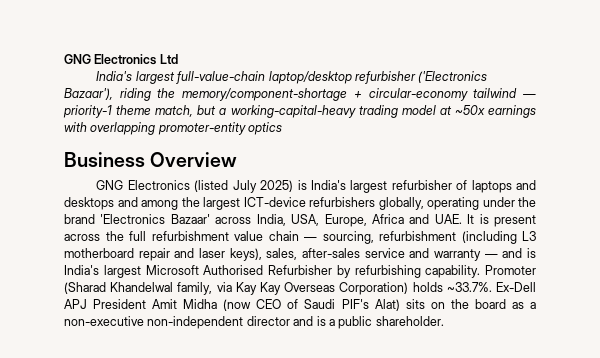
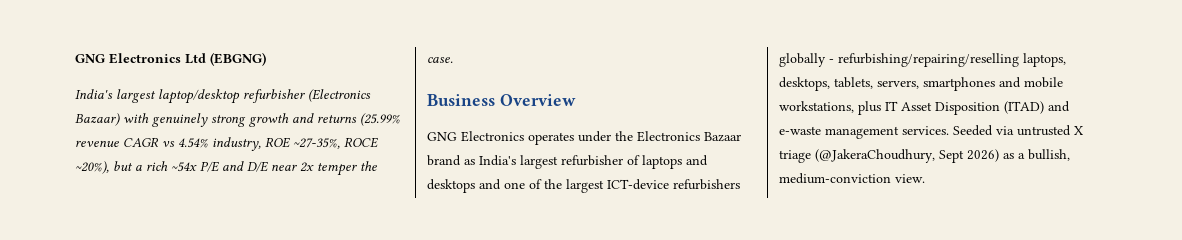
- GNG Electronics Ltd
- India's largest full-value-chain laptop/desktop refurbisher ('Electronics Bazaar'), riding the memory/component-shortage + circular-economy tailwind — priority-1 theme match, but a working-capital-heavy trading model at ~50x earnings with overlapping promoter-entity optics
+ GNG Electronics Ltd (EBGNG)
+ India's largest laptop/desktop refurbisher (Electronics Bazaar) with genuinely strong growth and returns (25.99% revenue CAGR vs 4.54% industry, ROE ~27-35%, ROCE ~20%), but a rich ~54x P/E and D/E near 2x temper the case.
  Business Overview
- GNG Electronics (listed July 2025) is India's largest refurbisher of laptops and desktops and among the largest ICT-device refurbishers globally, operating under the brand 'Electronics Bazaar' across India, USA, Europe, Africa and UAE. It is present across the full refurbishment value chain — sourcing, refurbishment (including L3 motherboard repair and laser keys), sales, after-sales service and warranty — and is India's largest Microsoft Authorised Refurbisher by refurbishing capability. Promoter (Sharad Khandelwal family, via Kay Kay Overseas Corporation) holds ~33.7%. Ex-Dell APJ President Amit Midha (now CEO of Saudi PIF's Alat) sits on the board as a non-executive non-independent director and is a public shareholder.
+ GNG Electronics operates under the Electronics Bazaar brand as India's largest refurbisher of laptops and desktops and one of the largest ICT-device refurbishers globally - refurbishing/repairing/reselling laptops, desktops, tablets, servers, smartphones and mobile workstations, plus IT Asset Disposition (ITAD) and e-waste management services. Seeded via untrusted X triage (@JakeraChoudhury, Sept 2026) as a bullish, medium-conviction view.

